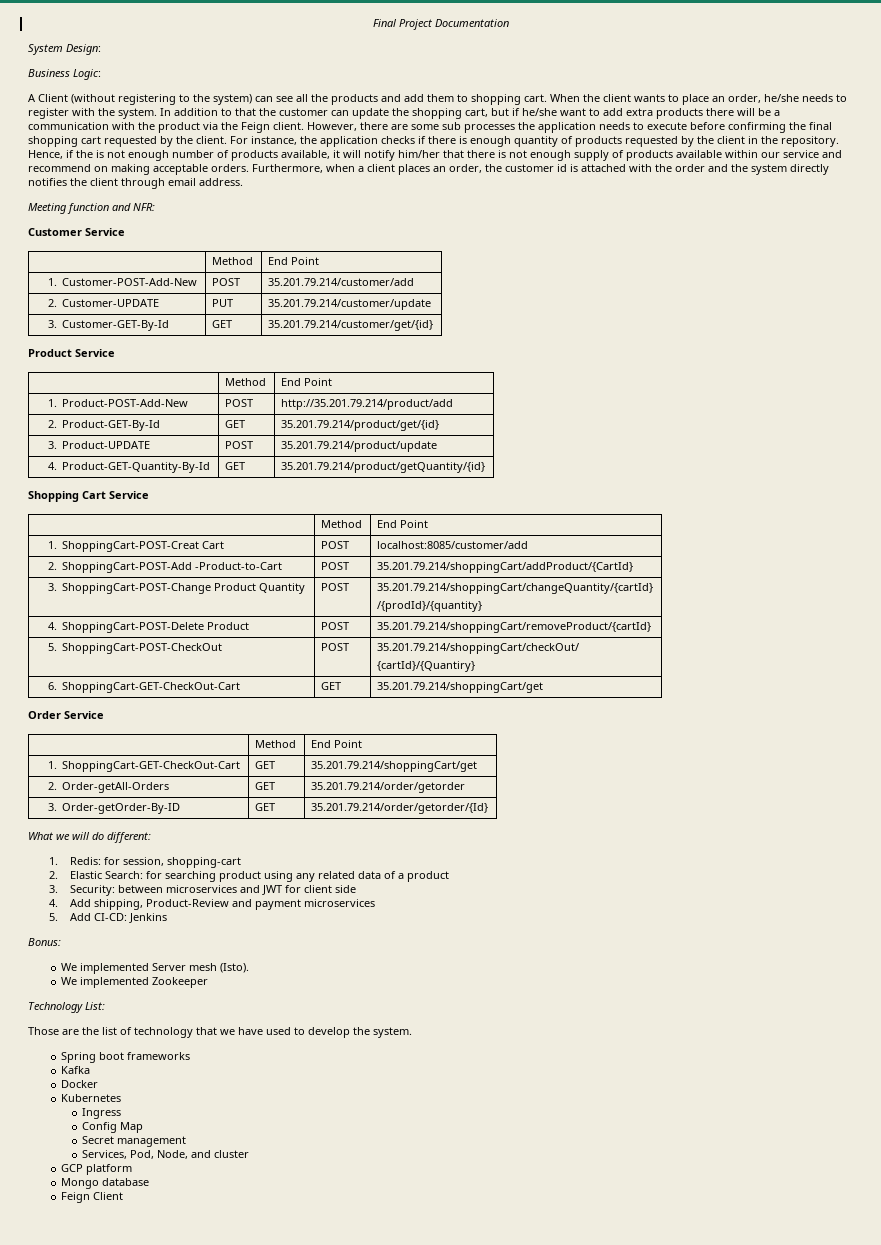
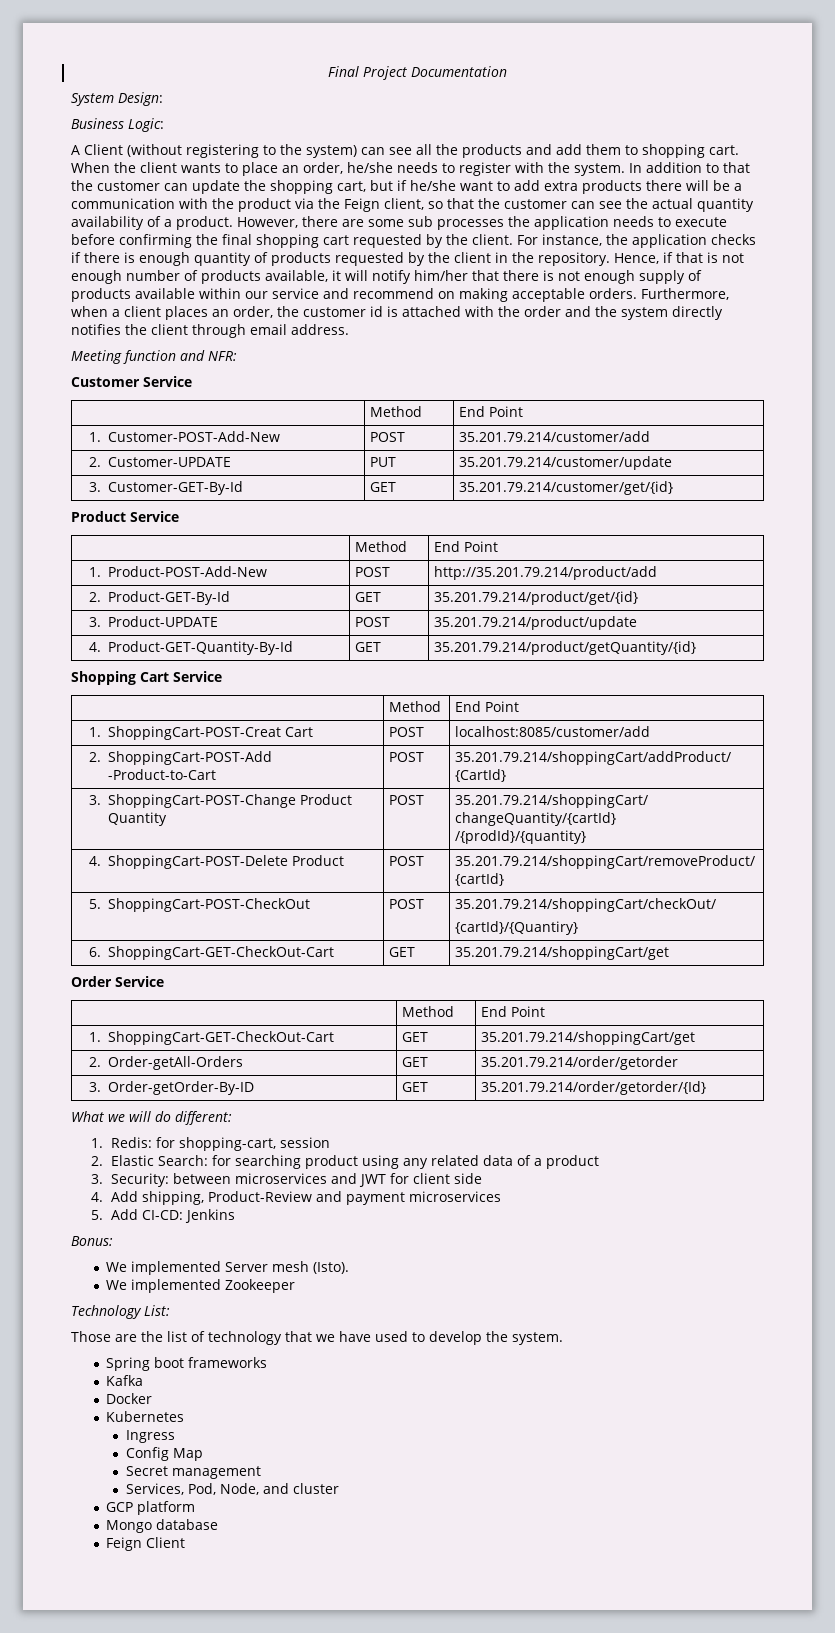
- In addition to that the customer can update the shopping cart, but if he/she want to add extra products there will be a communication with the product via the Feign client.
+ In addition to that the customer can update the shopping cart, but if he/she want to add extra products there will be a communication with the product via the Feign client, so that the customer can see the actual quantity availability of a product.
- Hence, if the is not enough number of products available, it will notify him/her that there is not enough supply of products available within our service and recommend on making acceptable orders.
+ Hence, if that is not enough number of products available, it will notify him/her that there is not enough supply of products available within our service and recommend on making acceptable orders.
- 1. Redis: for session, shopping-cart
+ 1. Redis: for shopping-cart, session

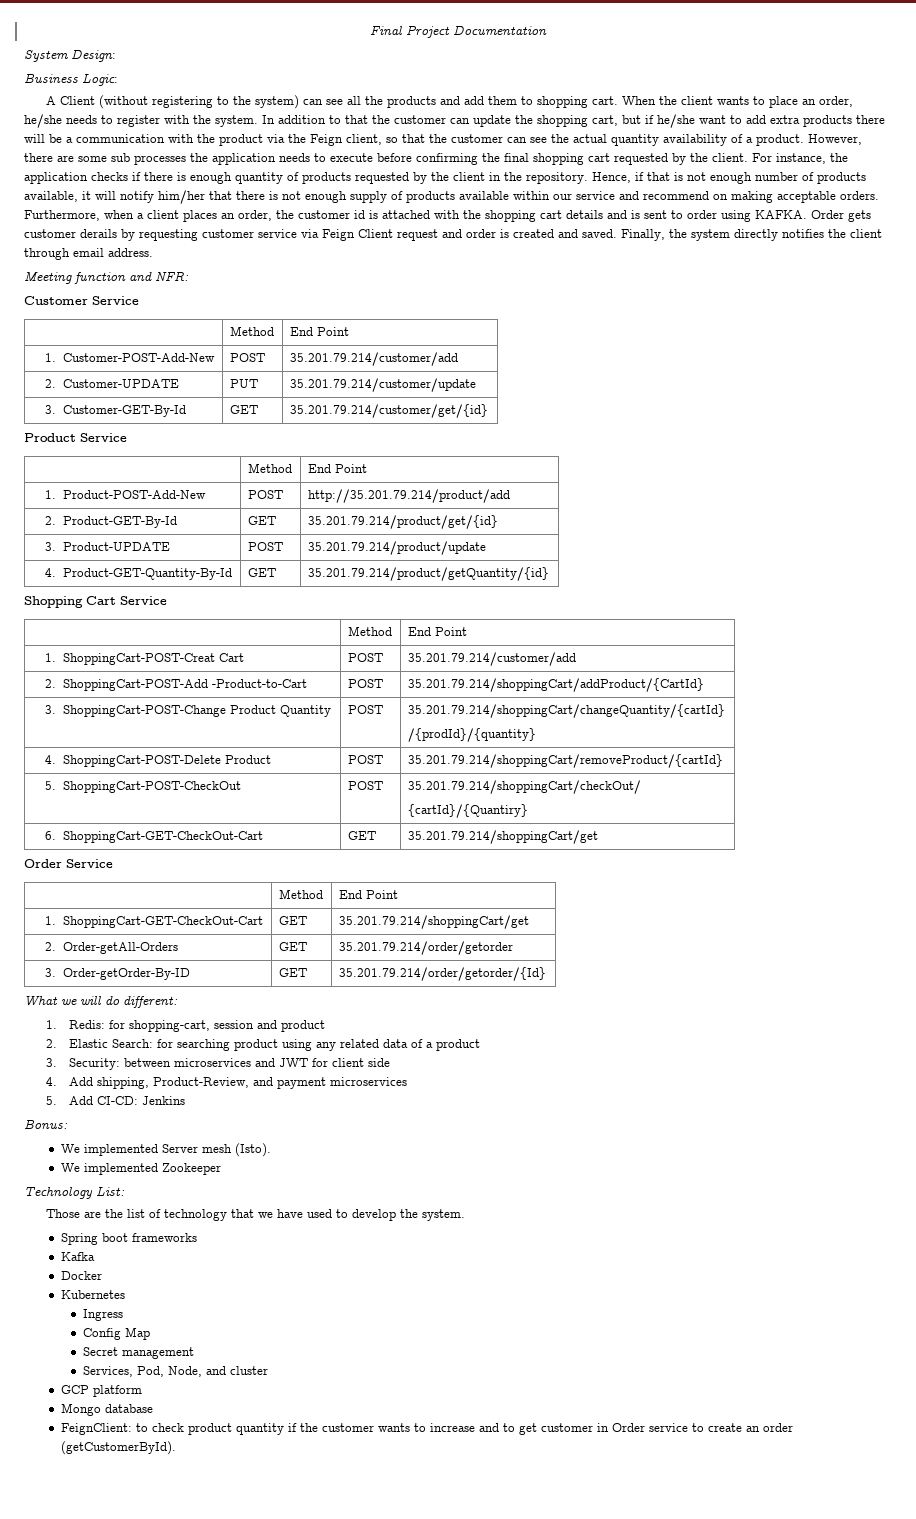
- Furthermore, when a client places an order, the customer id is attached with the order and the system directly notifies the client through email address.
+ Furthermore, when a client places an order, the customer id is attached with the shopping cart details and is sent to order using KAFKA. Order gets customer derails by requesting customer service via Feign Client request and order is created and saved. Finally, the system directly notifies the client through email address.
- 1. ShoppingCart-POST-Creat Cart | POST | localhost:8085/customer/add
+ 1. ShoppingCart-POST-Creat Cart | POST | 35.201.79.214/customer/add
- 1. Redis: for shopping-cart, session
+ 1. Redis: for shopping-cart, session and product
- 4. Add shipping, Product-Review and payment microservices
+ 4. Add shipping, Product-Review, and payment microservices
- Feign Client
+ FeignClient: to check product quantity if the customer wants to increase and to get customer in Order service to create an order (getCustomerById).

